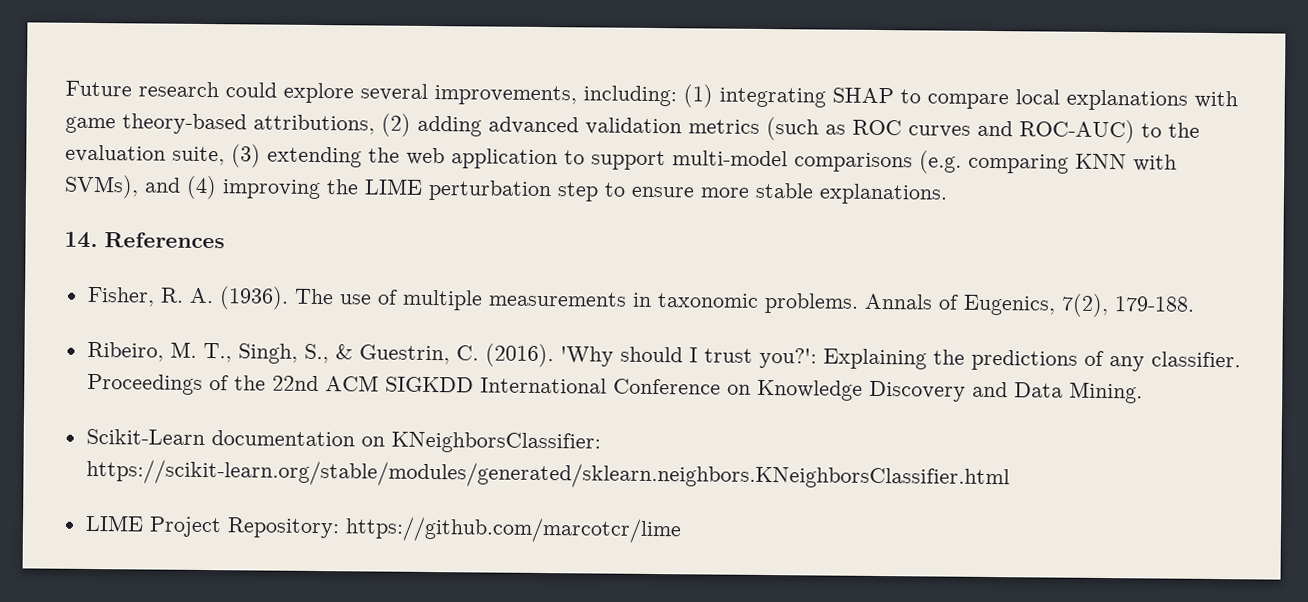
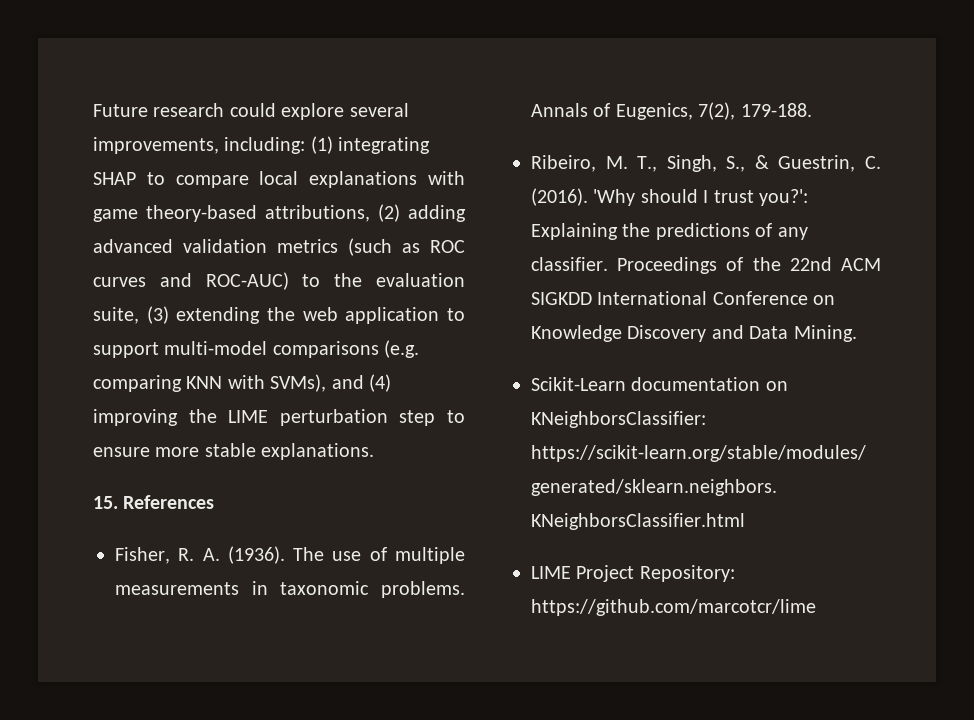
- 14. References
+ 15. References

